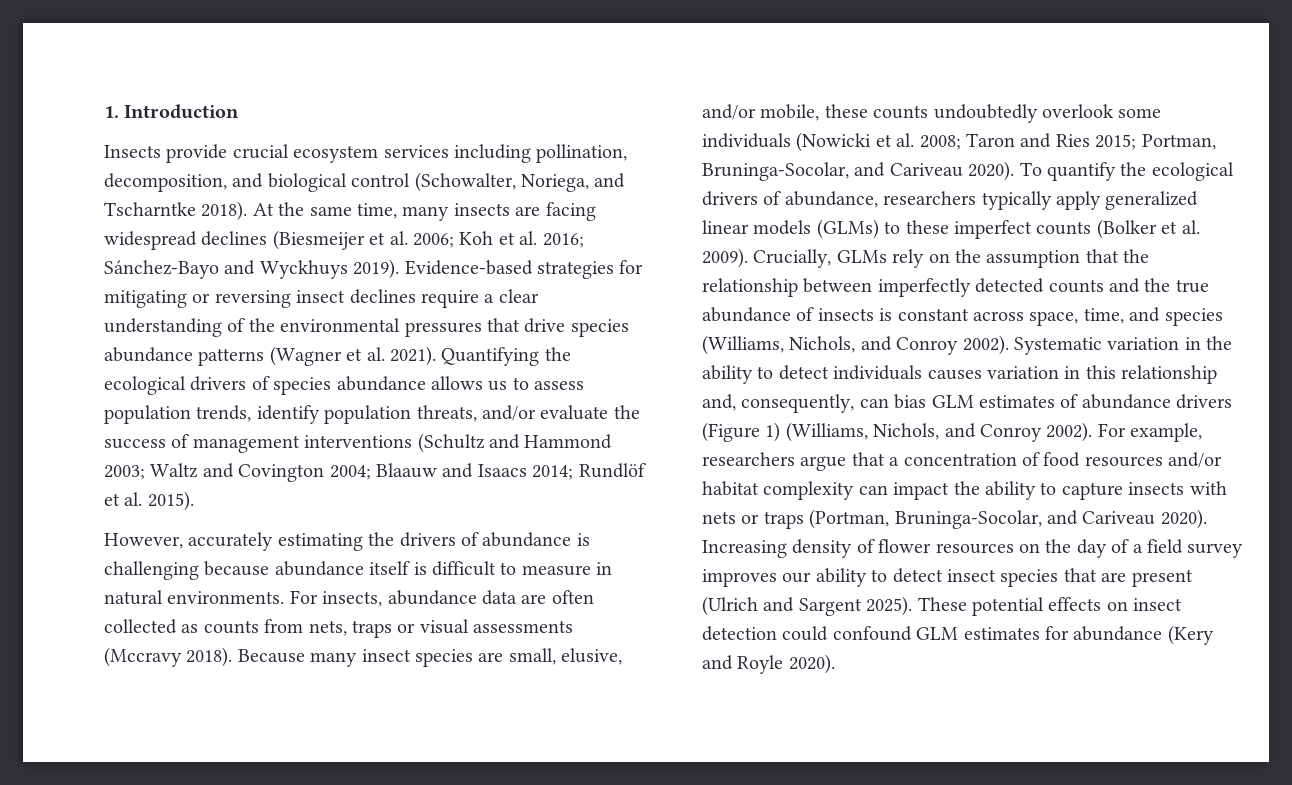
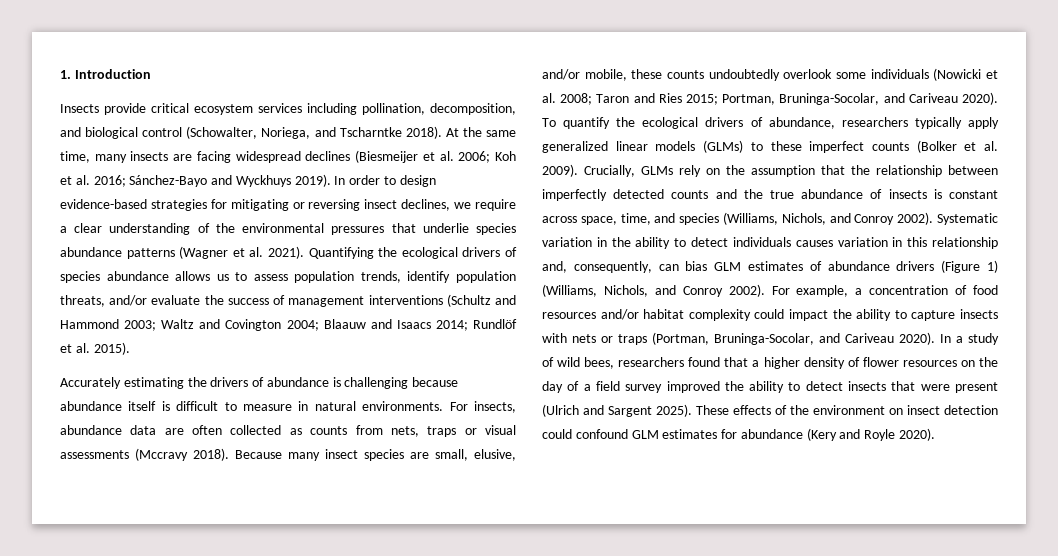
- Insects provide crucial ecosystem services including pollination, decomposition, and biological control (Schowalter, Noriega, and Tscharntke 2018).
+ Insects provide critical ecosystem services including pollination, decomposition, and biological control (Schowalter, Noriega, and Tscharntke 2018).
- Evidence-based strategies for mitigating or reversing insect declines require a clear understanding of the environmental pressures that drive species abundance patterns (Wagner et al. 2021).
+ In order to design evidence-based strategies for mitigating or reversing insect declines, we require a clear understanding of the environmental pressures that underlie species abundance patterns (Wagner et al. 2021).
- However, accurately estimating the drivers of abundance is challenging because abundance itself is difficult to measure in natural environments.
+ Accurately estimating the drivers of abundance is challenging because abundance itself is difficult to measure in natural environments.
- For example, researchers argue that a concentration of food resources and/or habitat complexity can impact the ability to capture insects with nets or traps (Portman, Bruninga-Socolar, and Cariveau 2020).
+ For example, a concentration of food resources and/or habitat complexity could impact the ability to capture insects with nets or traps (Portman, Bruninga-Socolar, and Cariveau 2020).
- Increasing density of flower resources on the day of a field survey improves our ability to detect insect species that are present (Ulrich and Sargent 2025).
+ In a study of wild bees, researchers found that a higher density of flower resources on the day of a field survey improved the ability to detect insects that were present (Ulrich and Sargent 2025).
- These potential effects on insect detection could confound GLM estimates for abundance (Kery and Royle 2020).
+ These effects of the environment on insect detection could confound GLM estimates for abundance (Kery and Royle 2020).

